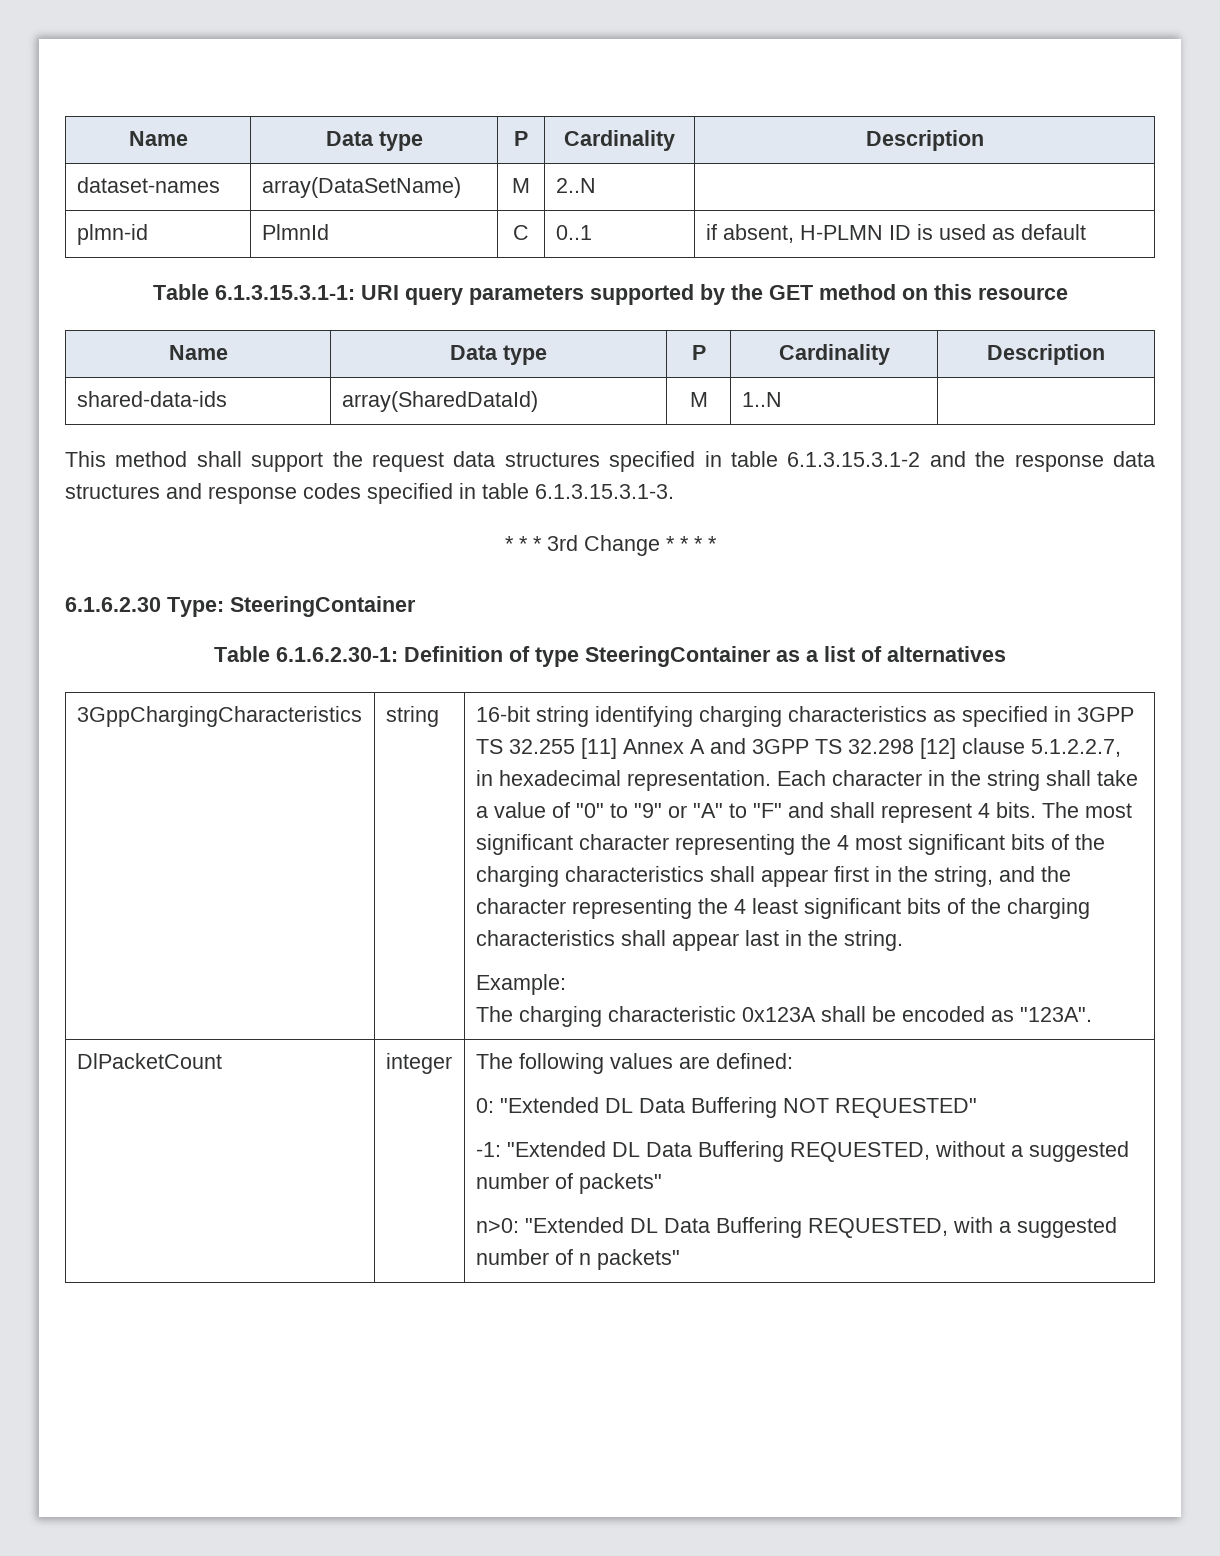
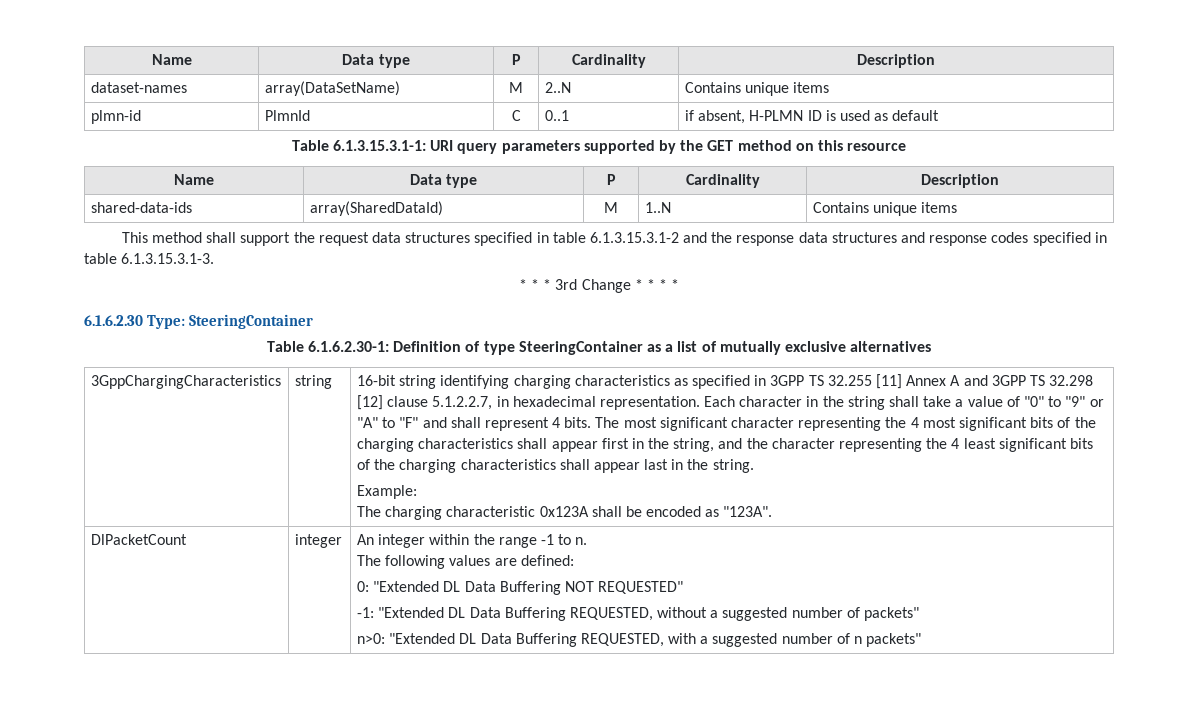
- dataset-names | array(DataSetName) | M | 2..N |
+ dataset-names | array(DataSetName) | M | 2..N | Contains unique items
- shared-data-ids | array(SharedDataId) | M | 1..N |
+ shared-data-ids | array(SharedDataId) | M | 1..N | Contains unique items
- Table 6.1.6.2.30-1: Definition of type SteeringContainer as a list of alternatives
+ Table 6.1.6.2.30-1: Definition of type SteeringContainer as a list of mutually exclusive alternatives
+ An integer within the range -1 to n.

